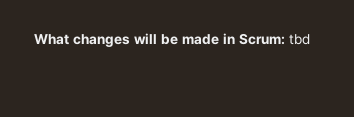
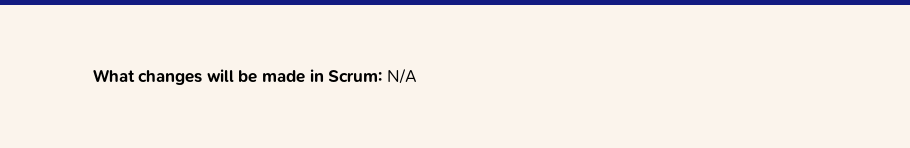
- What changes will be made in Scrum: tbd
+ What changes will be made in Scrum: N/A

